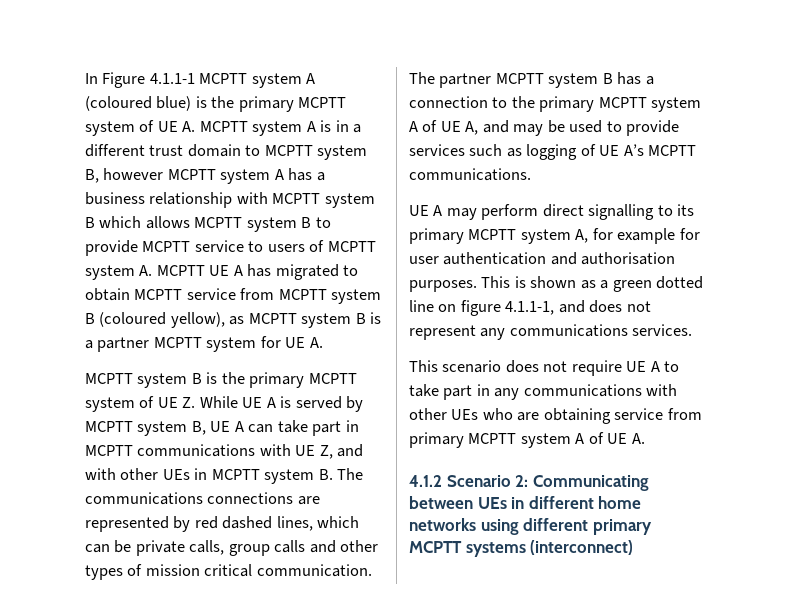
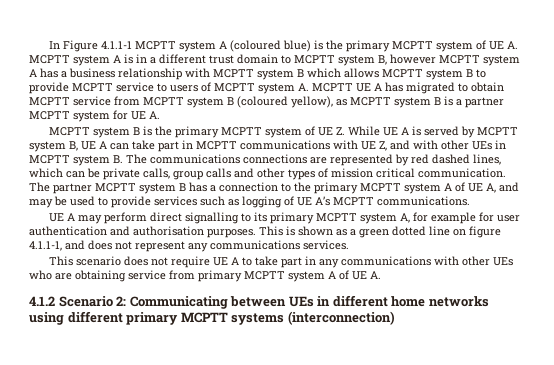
- 4.1.2 Scenario 2: Communicating between UEs in different home networks using different primary MCPTT systems (interconnect)
+ 4.1.2 Scenario 2: Communicating between UEs in different home networks using different primary MCPTT systems (interconnection)

